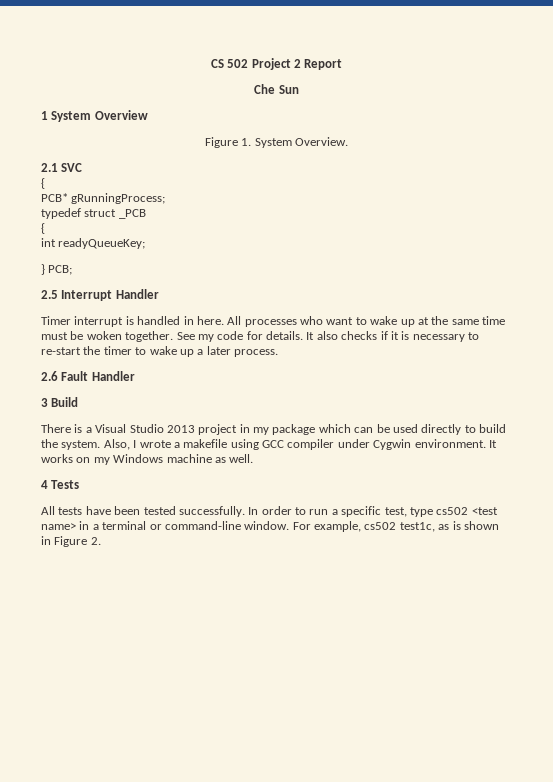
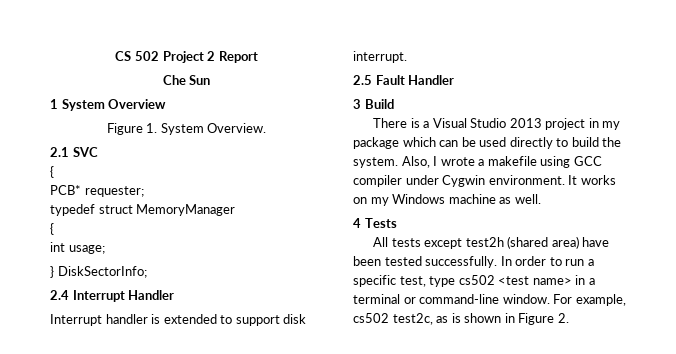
- PCB* gRunningProcess;
+ PCB* requester;
- typedef struct _PCB
+ typedef struct MemoryManager
- int readyQueueKey;
+ int usage;
- } PCB;
- 2.5 Interrupt Handler
+ } DiskSectorInfo;
+ 2.4 Interrupt Handler
- Timer interrupt is handled in here. All processes who want to wake up at the same time must be woken together. See my code for details. It also checks if it is necessary to re-start the timer to wake up a later process.
- 2.6 Fault Handler
+ Interrupt handler is extended to support disk interrupt.
+ 2.5 Fault Handler
- All tests have been tested successfully.
+ All tests except test2h (shared area) have been tested successfully.
- For example, cs502 test1c, as is shown in Figure 2.
+ For example, cs502 test2c, as is shown in Figure 2.

